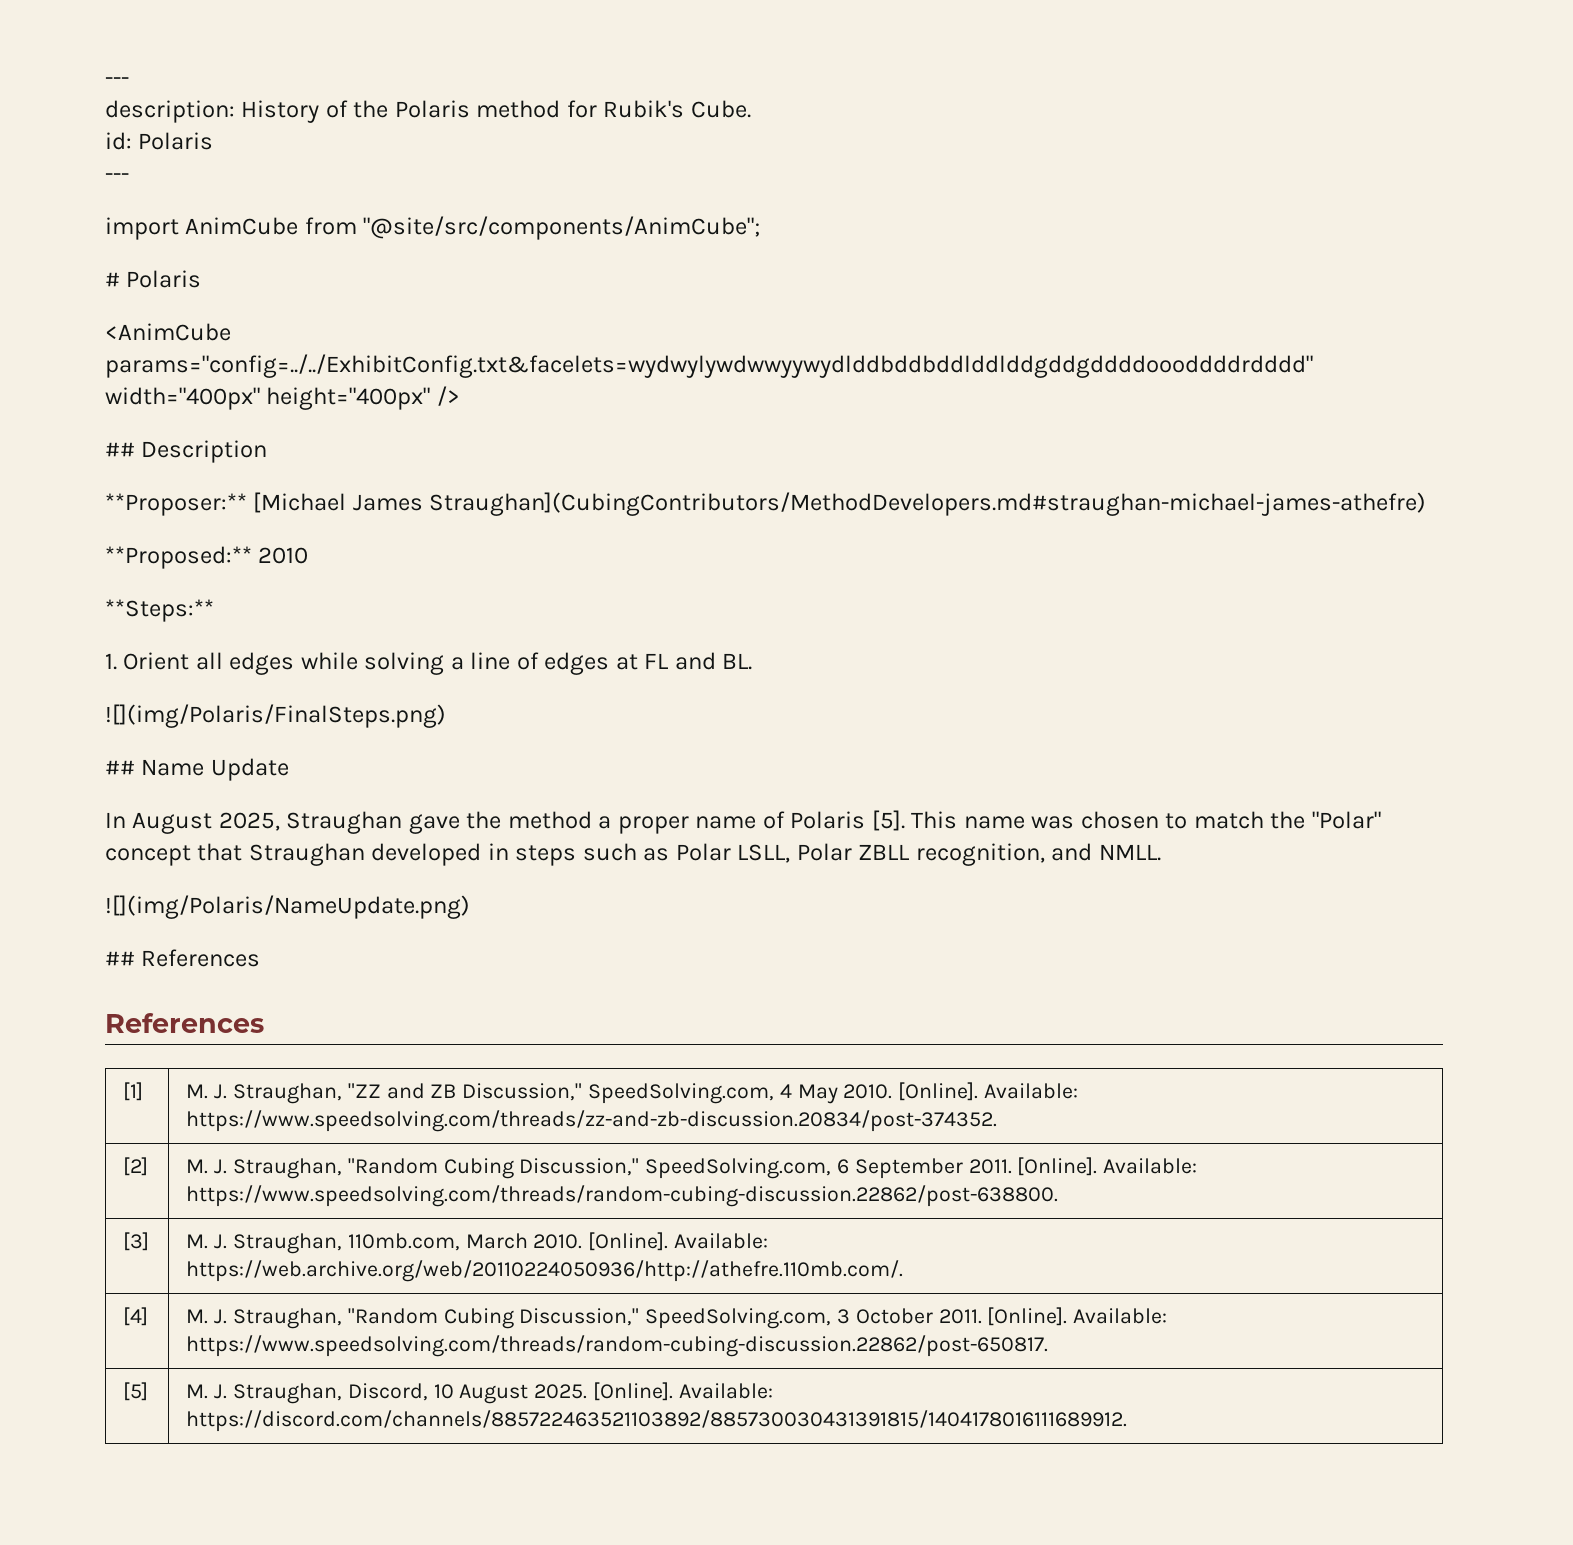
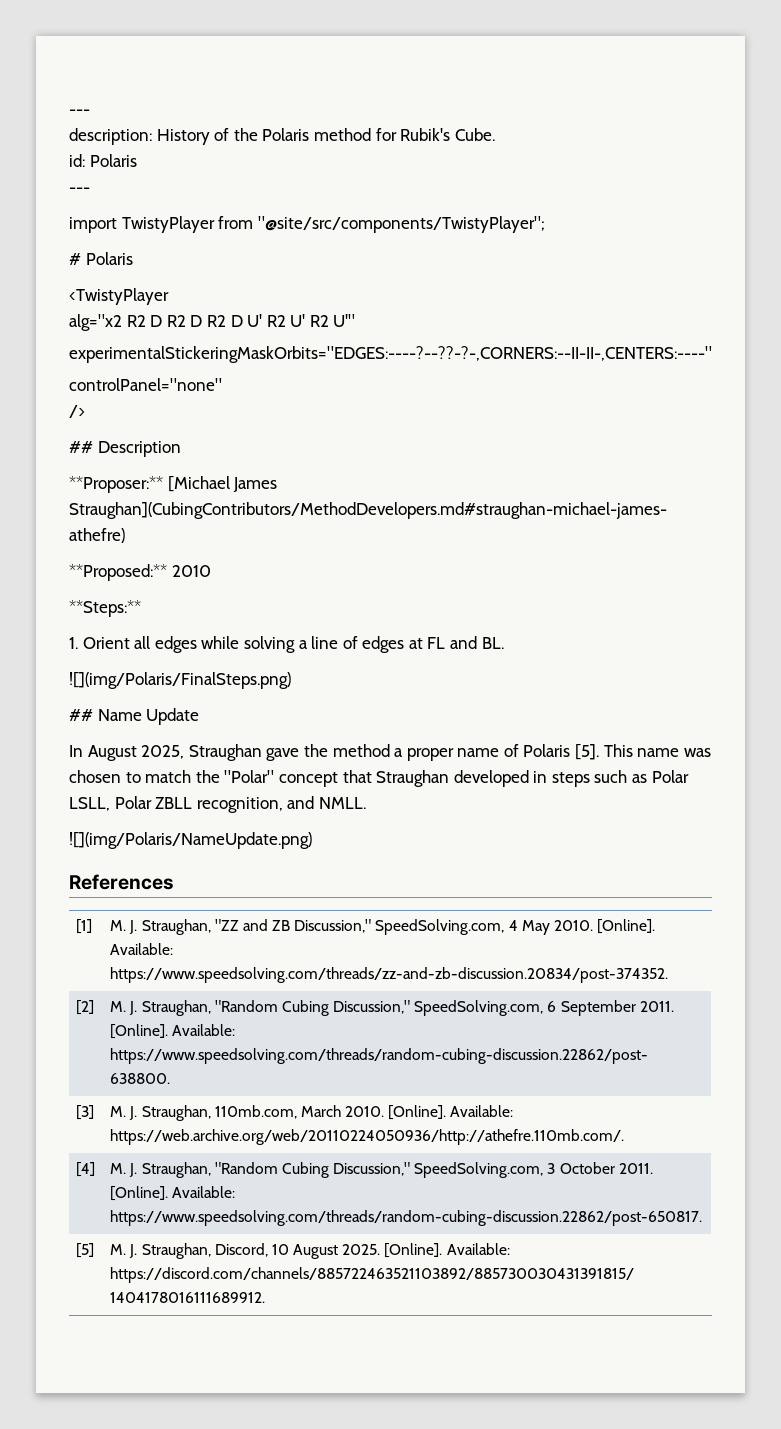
- import AnimCube from "@site/src/components/AnimCube";
+ import TwistyPlayer from "@site/src/components/TwistyPlayer";
- <AnimCube params="config=../../ExhibitConfig.txt&facelets=wydwylywdwwyywydlddbddbddlddlddgddgddddoooddddrdddd" width="400px" height="400px" />
+ <TwistyPlayer
+ alg="x2 R2 D R2 D R2 D U' R2 U' R2 U'"
+ experimentalStickeringMaskOrbits="EDGES:----?--??-?-,CORNERS:--II-II-,CENTERS:----"
+ controlPanel="none"
+ />
- ## References

